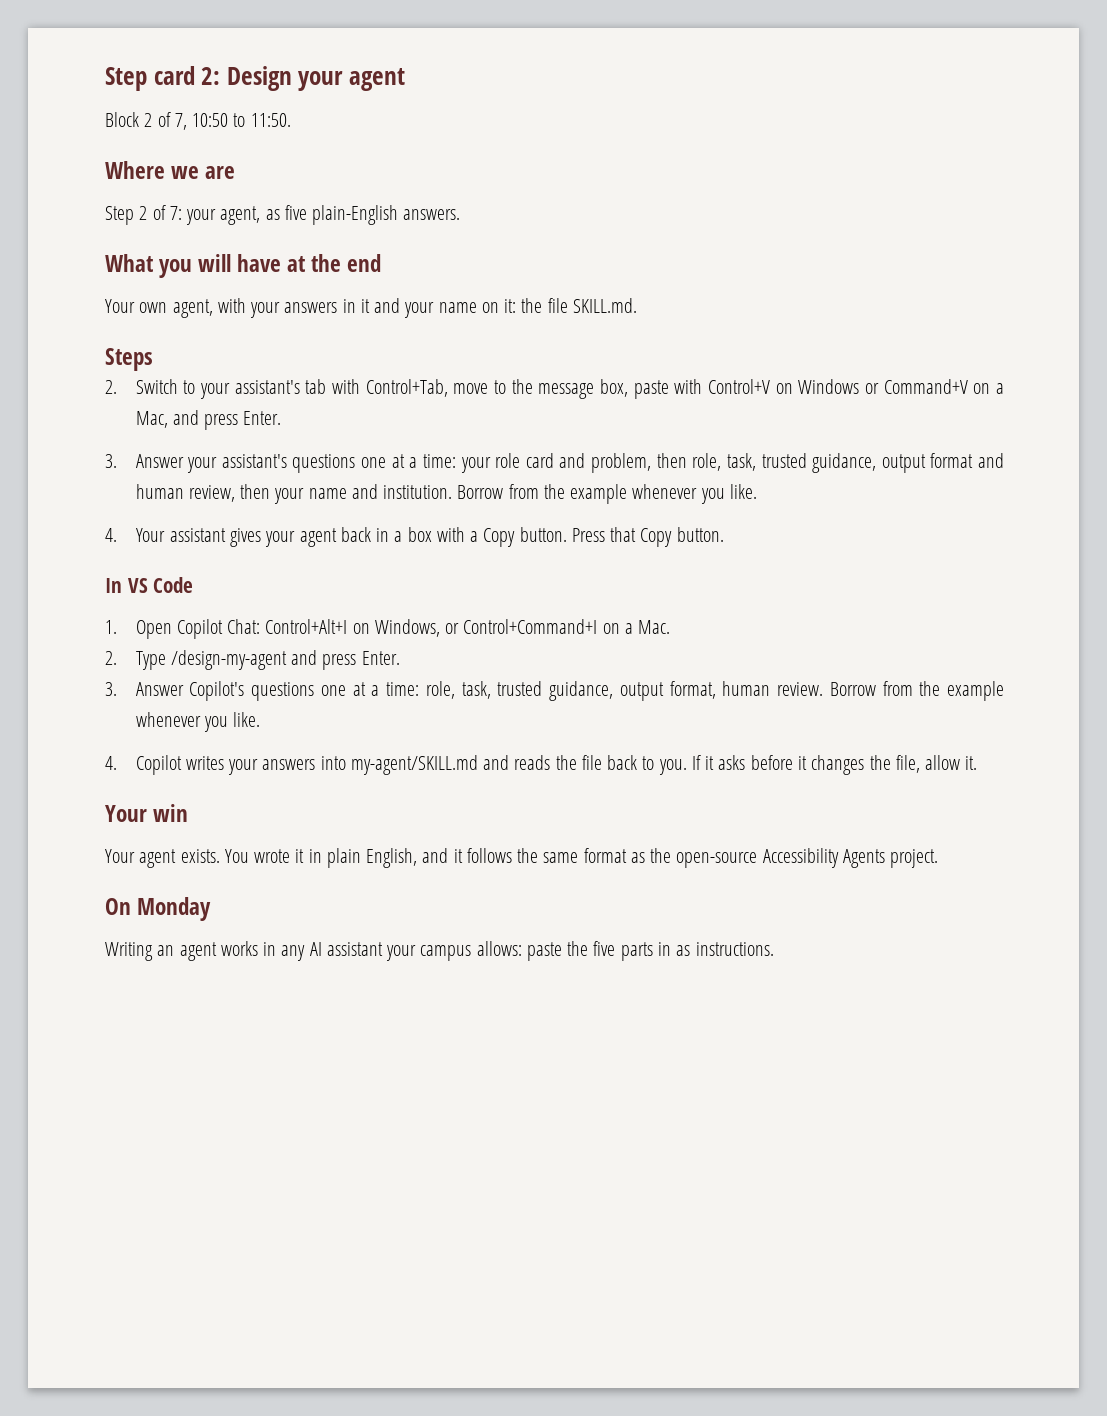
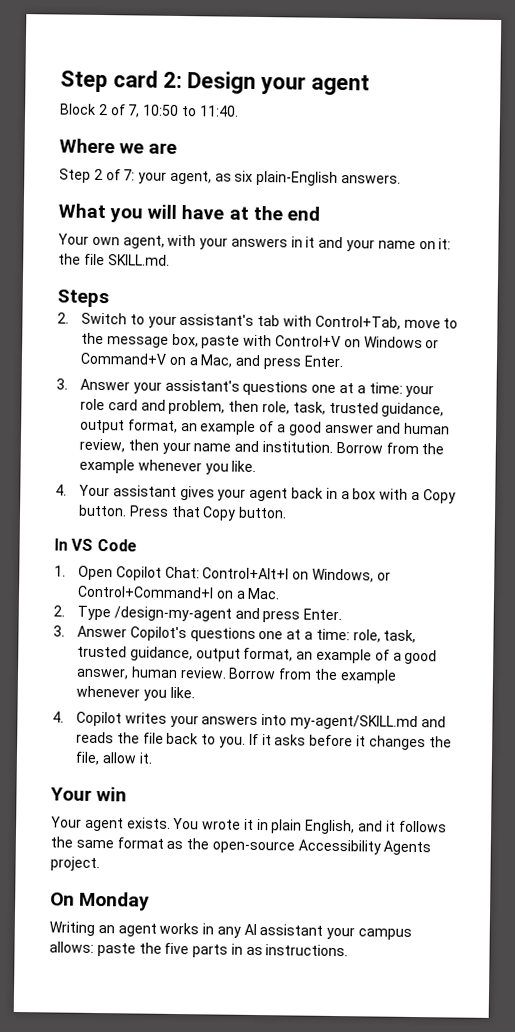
- Block 2 of 7, 10:50 to 11:50.
+ Block 2 of 7, 10:50 to 11:40.
- Step 2 of 7: your agent, as five plain-English answers.
+ Step 2 of 7: your agent, as six plain-English answers.
- 3. Answer your assistant's questions one at a time: your role card and problem, then role, task, trusted guidance, output format and human review, then your name and institution.
+ 3. Answer your assistant's questions one at a time: your role card and problem, then role, task, trusted guidance, output format, an example of a good answer and human review, then your name and institution.
- 3. Answer Copilot's questions one at a time: role, task, trusted guidance, output format, human review.
+ 3. Answer Copilot's questions one at a time: role, task, trusted guidance, output format, an example of a good answer, human review.

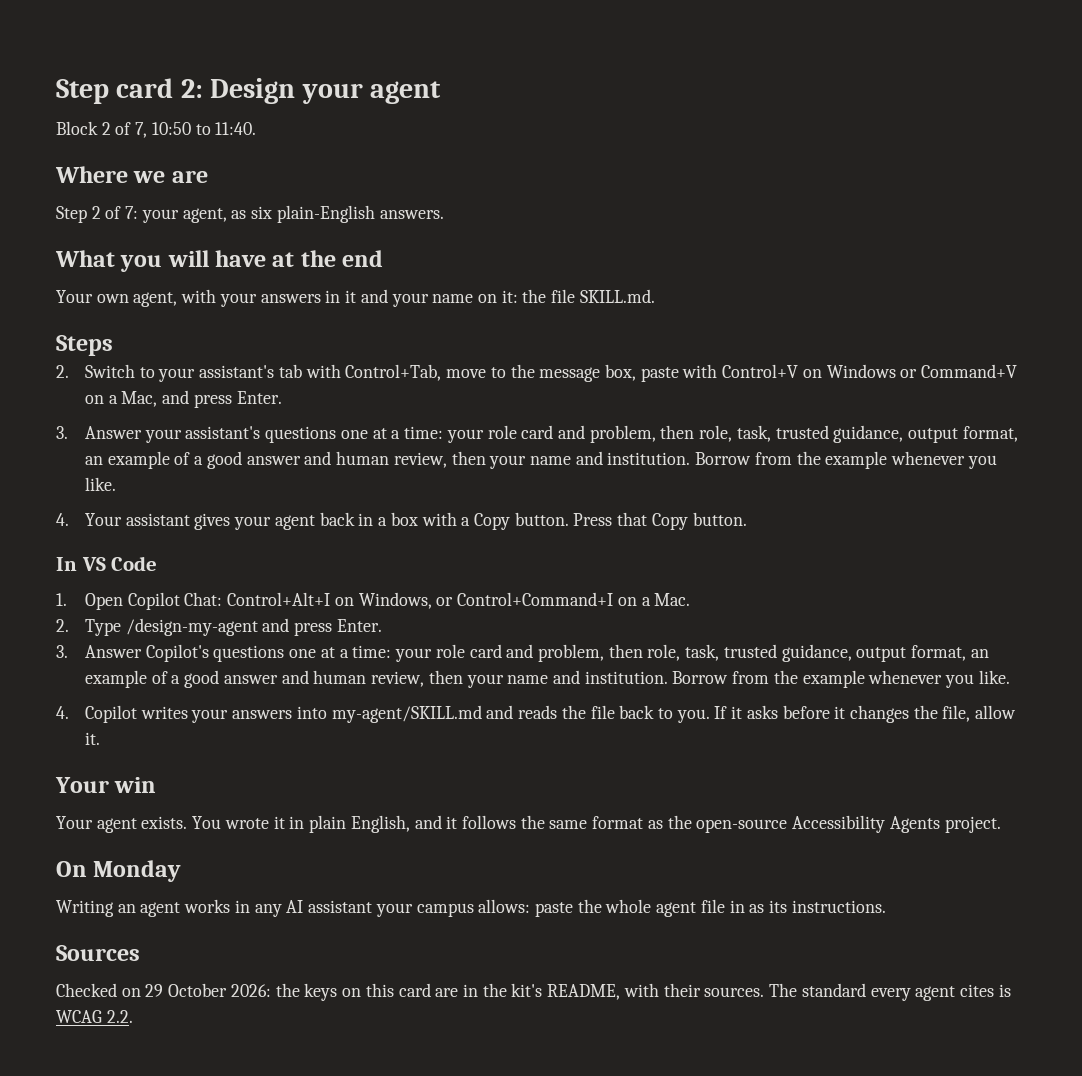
- 3. Answer Copilot's questions one at a time: role, task, trusted guidance, output format, an example of a good answer, human review.
+ 3. Answer Copilot's questions one at a time: your role card and problem, then role, task, trusted guidance, output format, an example of a good answer and human review, then your name and institution.
- Writing an agent works in any AI assistant your campus allows: paste the five parts in as instructions.
+ Writing an agent works in any AI assistant your campus allows: paste the whole agent file in as its instructions.
+ Sources
+ Checked on 29 October 2026: the keys on this card are in the kit's README, with their sources. The standard every agent cites is WCAG 2.2.

